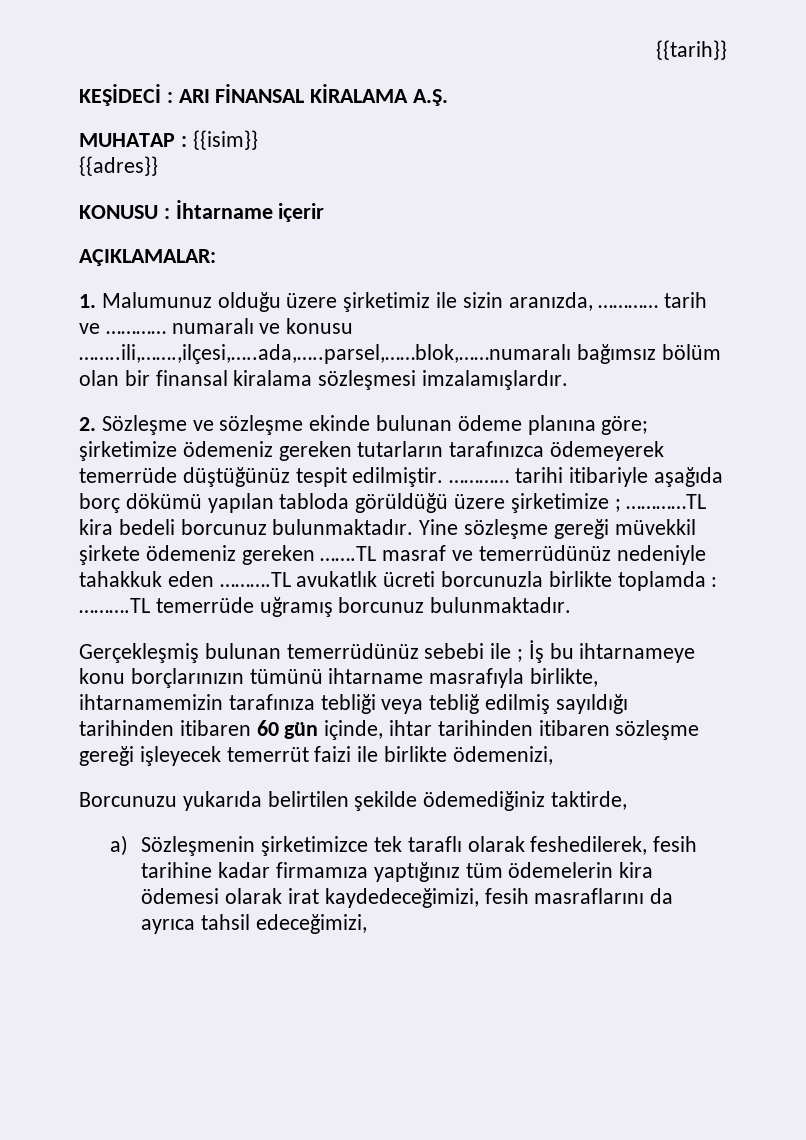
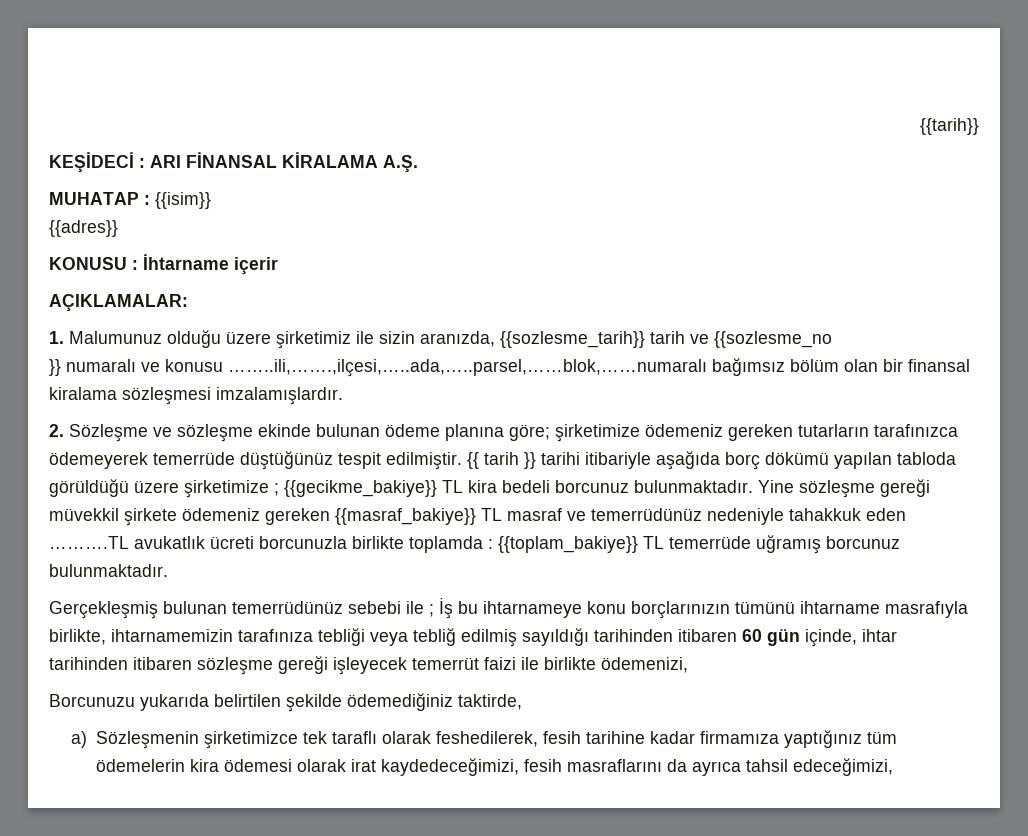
- 1. Malumunuz olduğu üzere şirketimiz ile sizin aranızda, ………… tarih ve ………… numaralı ve konusu ……..ili,…….,ilçesi,…..ada,…..parsel,……blok,……numaralı bağımsız bölüm olan bir finansal kiralama sözleşmesi imzalamışlardır.
+ 1. Malumunuz olduğu üzere şirketimiz ile sizin aranızda, {{sozlesme_tarih}} tarih ve {{sozlesme_no
+ }} numaralı ve konusu ……..ili,…….,ilçesi,…..ada,…..parsel,……blok,……numaralı bağımsız bölüm olan bir finansal kiralama sözleşmesi imzalamışlardır.
- ………… tarihi itibariyle aşağıda borç dökümü yapılan tabloda görüldüğü üzere şirketimize ; …………TL kira bedeli borcunuz bulunmaktadır.
+ {{ tarih }} tarihi itibariyle aşağıda borç dökümü yapılan tabloda görüldüğü üzere şirketimize ; {{gecikme_bakiye}} TL kira bedeli borcunuz bulunmaktadır.
- Yine sözleşme gereği müvekkil şirkete ödemeniz gereken …….TL masraf ve temerrüdünüz nedeniyle tahakkuk eden ……….TL avukatlık ücreti borcunuzla birlikte toplamda : ……….TL temerrüde uğramış borcunuz bulunmaktadır.
+ Yine sözleşme gereği müvekkil şirkete ödemeniz gereken {{masraf_bakiye}} TL masraf ve temerrüdünüz nedeniyle tahakkuk eden ……….TL avukatlık ücreti borcunuzla birlikte toplamda : {{toplam_bakiye}} TL temerrüde uğramış borcunuz bulunmaktadır.

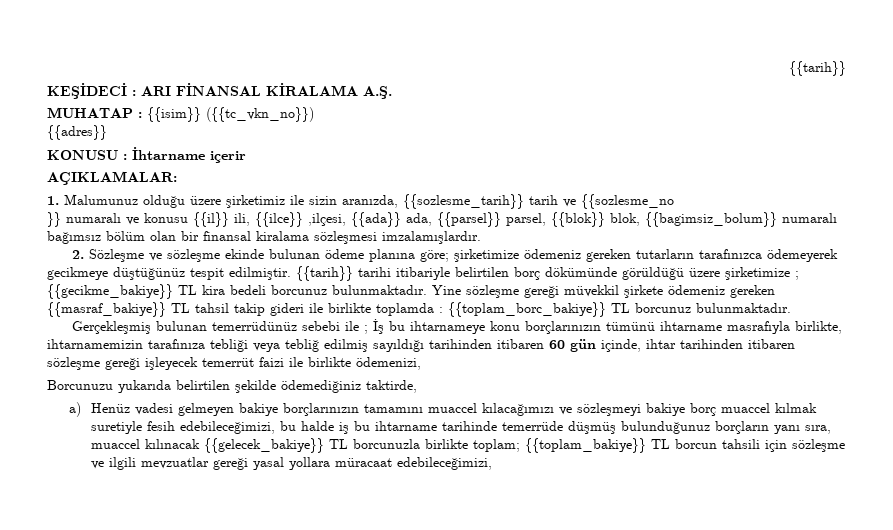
- MUHATAP : {{isim}}
+ MUHATAP : {{isim}} ({{tc_vkn_no}})
- }} numaralı ve konusu ……..ili,…….,ilçesi,…..ada,…..parsel,……blok,……numaralı bağımsız bölüm olan bir finansal kiralama sözleşmesi imzalamışlardır.
+ }} numaralı ve konusu {{il}} ili, {{ilce}} ,ilçesi, {{ada}} ada, {{parsel}} parsel, {{blok}} blok, {{bagimsiz_bolum}} numaralı bağımsız bölüm olan bir finansal kiralama sözleşmesi imzalamışlardır.
- 2. Sözleşme ve sözleşme ekinde bulunan ödeme planına göre; şirketimize ödemeniz gereken tutarların tarafınızca ödemeyerek temerrüde düştüğünüz tespit edilmiştir.
+ 2. Sözleşme ve sözleşme ekinde bulunan ödeme planına göre; şirketimize ödemeniz gereken tutarların tarafınızca ödemeyerek gecikmeye düştüğünüz tespit edilmiştir.
- {{ tarih }} tarihi itibariyle aşağıda borç dökümü yapılan tabloda görüldüğü üzere şirketimize ; {{gecikme_bakiye}} TL kira bedeli borcunuz bulunmaktadır.
+ {{tarih}} tarihi itibariyle belirtilen borç dökümünde görüldüğü üzere şirketimize ; {{gecikme_bakiye}} TL kira bedeli borcunuz bulunmaktadır.
- Yine sözleşme gereği müvekkil şirkete ödemeniz gereken {{masraf_bakiye}} TL masraf ve temerrüdünüz nedeniyle tahakkuk eden ……….TL avukatlık ücreti borcunuzla birlikte toplamda : {{toplam_bakiye}} TL temerrüde uğramış borcunuz bulunmaktadır.
+ Yine sözleşme gereği müvekkil şirkete ödemeniz gereken {{masraf_bakiye}} TL tahsil takip gideri ile birlikte toplamda : {{toplam_borc_bakiye}} TL borcunuz bulunmaktadır.
- a) Sözleşmenin şirketimizce tek taraflı olarak feshedilerek, fesih tarihine kadar firmamıza yaptığınız tüm ödemelerin kira ödemesi olarak irat kaydedeceğimizi, fesih masraflarını da ayrıca tahsil edeceğimizi,
+ a) Henüz vadesi gelmeyen bakiye borçlarınızın tamamını muaccel kılacağımızı ve sözleşmeyi bakiye borç muaccel kılmak suretiyle fesih edebileceğimizi, bu halde iş bu ihtarname tarihinde temerrüde düşmüş bulunduğunuz borçların yanı sıra, muaccel kılınacak {{gelecek_bakiye}} TL borcunuzla birlikte toplam; {{toplam_bakiye}} TL borcun tahsili için sözleşme ve ilgili mevzuatlar gereği yasal yollara müracaat edebileceğimizi,

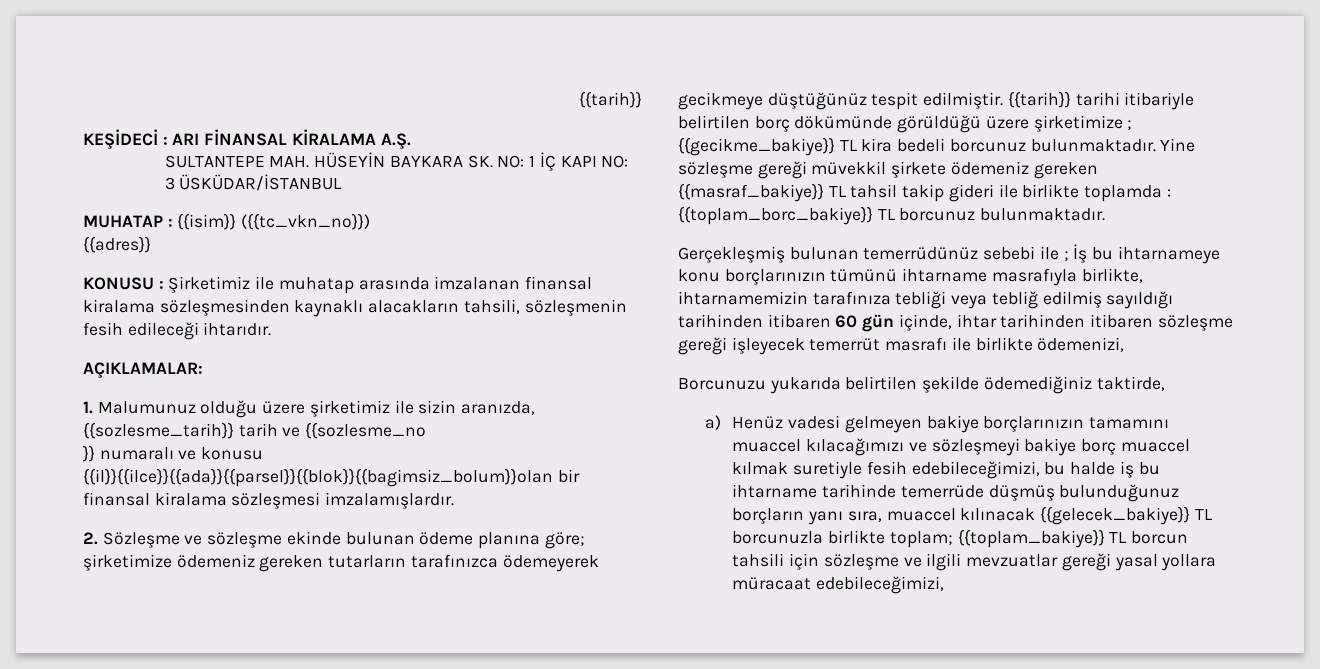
+ SULTANTEPE MAH. HÜSEYİN BAYKARA SK. NO: 1 İÇ KAPI NO: 3 ÜSKÜDAR/İSTANBUL
- KONUSU : İhtarname içerir
+ KONUSU : Şirketimiz ile muhatap arasında imzalanan finansal kiralama sözleşmesinden kaynaklı alacakların tahsili, sözleşmenin fesih edileceği ihtarıdır.
- }} numaralı ve konusu {{il}} ili, {{ilce}} ,ilçesi, {{ada}} ada, {{parsel}} parsel, {{blok}} blok, {{bagimsiz_bolum}} numaralı bağımsız bölüm olan bir finansal kiralama sözleşmesi imzalamışlardır.
+ }} numaralı ve konusu {{il}}{{ilce}}{{ada}}{{parsel}}{{blok}}{{bagimsiz_bolum}}olan bir finansal kiralama sözleşmesi imzalamışlardır.
- Gerçekleşmiş bulunan temerrüdünüz sebebi ile ; İş bu ihtarnameye konu borçlarınızın tümünü ihtarname masrafıyla birlikte, ihtarnamemizin tarafınıza tebliği veya tebliğ edilmiş sayıldığı tarihinden itibaren 60 gün içinde, ihtar tarihinden itibaren sözleşme gereği işleyecek temerrüt faizi ile birlikte ödemenizi,
+ Gerçekleşmiş bulunan temerrüdünüz sebebi ile ; İş bu ihtarnameye konu borçlarınızın tümünü ihtarname masrafıyla birlikte, ihtarnamemizin tarafınıza tebliği veya tebliğ edilmiş sayıldığı tarihinden itibaren 60 gün içinde, ihtar tarihinden itibaren sözleşme gereği işleyecek temerrüt masrafı ile birlikte ödemenizi,

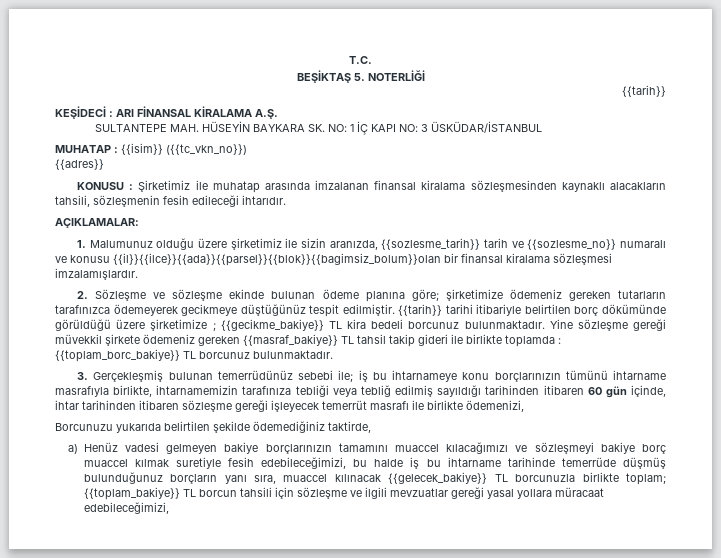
+ T.C.
+ BEŞİKTAŞ 5. NOTERLİĞİ
- 1. Malumunuz olduğu üzere şirketimiz ile sizin aranızda, {{sozlesme_tarih}} tarih ve {{sozlesme_no
- }} numaralı ve konusu {{il}}{{ilce}}{{ada}}{{parsel}}{{blok}}{{bagimsiz_bolum}}olan bir finansal kiralama sözleşmesi imzalamışlardır.
+ 1. Malumunuz olduğu üzere şirketimiz ile sizin aranızda, {{sozlesme_tarih}} tarih ve {{sozlesme_no}} numaralı ve konusu {{il}}{{ilce}}{{ada}}{{parsel}}{{blok}}{{bagimsiz_bolum}}olan bir finansal kiralama sözleşmesi imzalamışlardır.
- Gerçekleşmiş bulunan temerrüdünüz sebebi ile ; İş bu ihtarnameye konu borçlarınızın tümünü ihtarname masrafıyla birlikte, ihtarnamemizin tarafınıza tebliği veya tebliğ edilmiş sayıldığı tarihinden itibaren 60 gün içinde, ihtar tarihinden itibaren sözleşme gereği işleyecek temerrüt masrafı ile birlikte ödemenizi,
+ 3. Gerçekleşmiş bulunan temerrüdünüz sebebi ile; iş bu ihtarnameye konu borçlarınızın tümünü ihtarname masrafıyla birlikte, ihtarnamemizin tarafınıza tebliği veya tebliğ edilmiş sayıldığı tarihinden itibaren 60 gün içinde, ihtar tarihinden itibaren sözleşme gereği işleyecek temerrüt masrafı ile birlikte ödemenizi,

